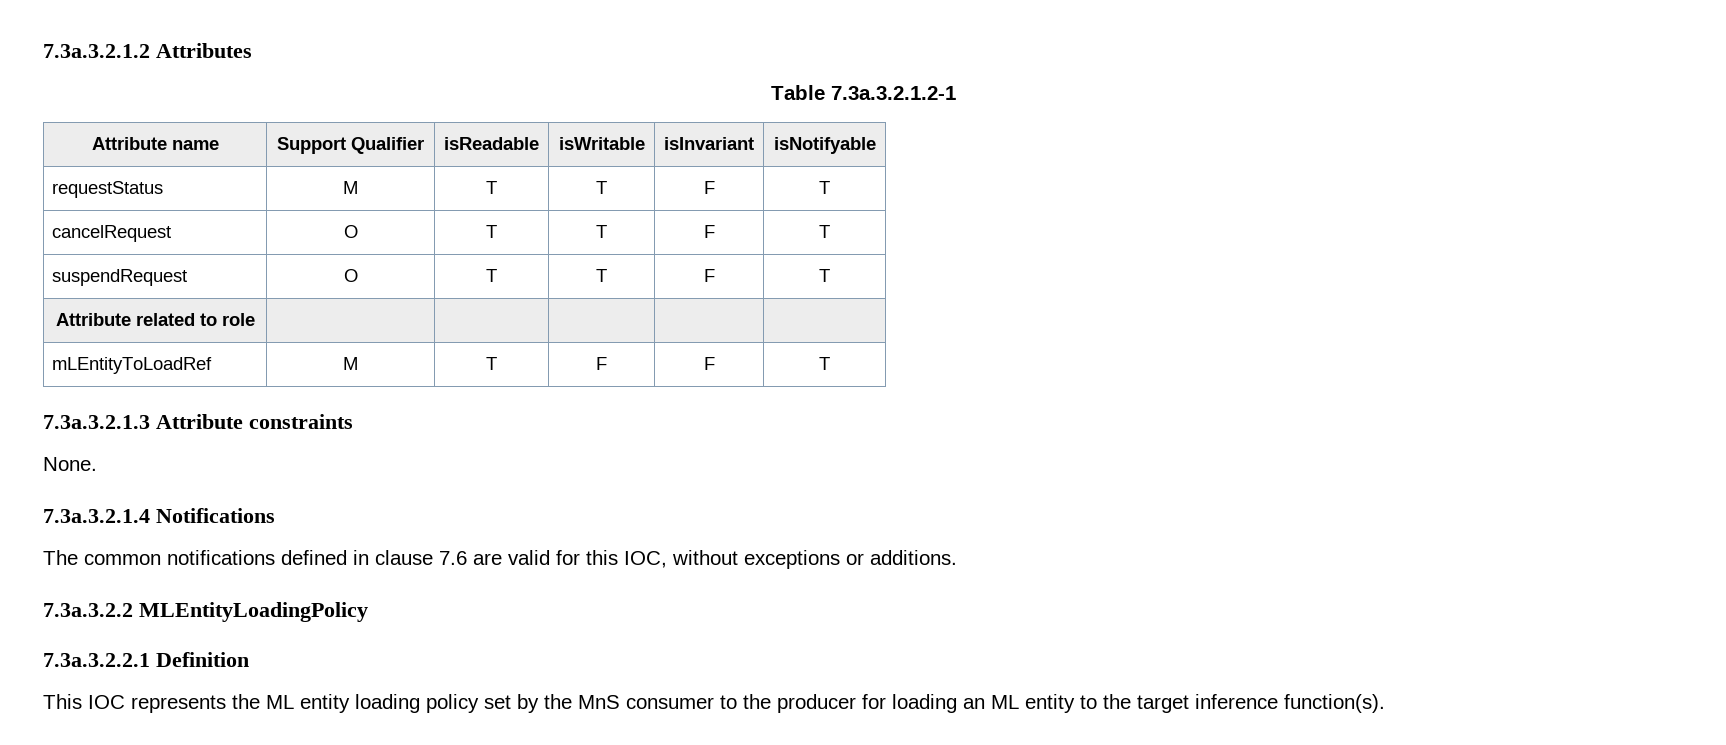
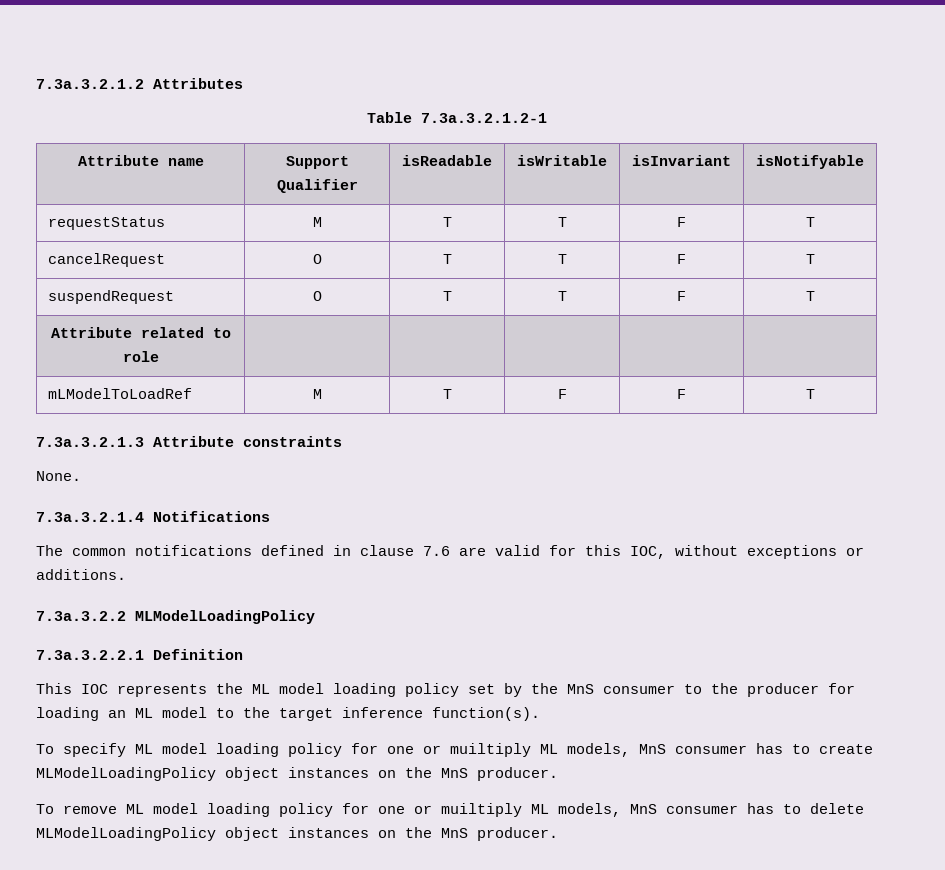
- mLEntityToLoadRef | M | T | F | F | T
+ mLModelToLoadRef | M | T | F | F | T
- 7.3a.3.2.2 MLEntityLoadingPolicy
+ 7.3a.3.2.2 MLModelLoadingPolicy
- This IOC represents the ML entity loading policy set by the MnS consumer to the producer for loading an ML entity to the target inference function(s).
+ This IOC represents the ML model loading policy set by the MnS consumer to the producer for loading an ML model to the target inference function(s).
+ To specify ML model loading policy for one or muiltiply ML models, MnS consumer has to create MLModelLoadingPolicy object instances on the MnS producer.
+ To remove ML model loading policy for one or muiltiply ML models, MnS consumer has to delete MLModelLoadingPolicy object instances on the MnS producer.

